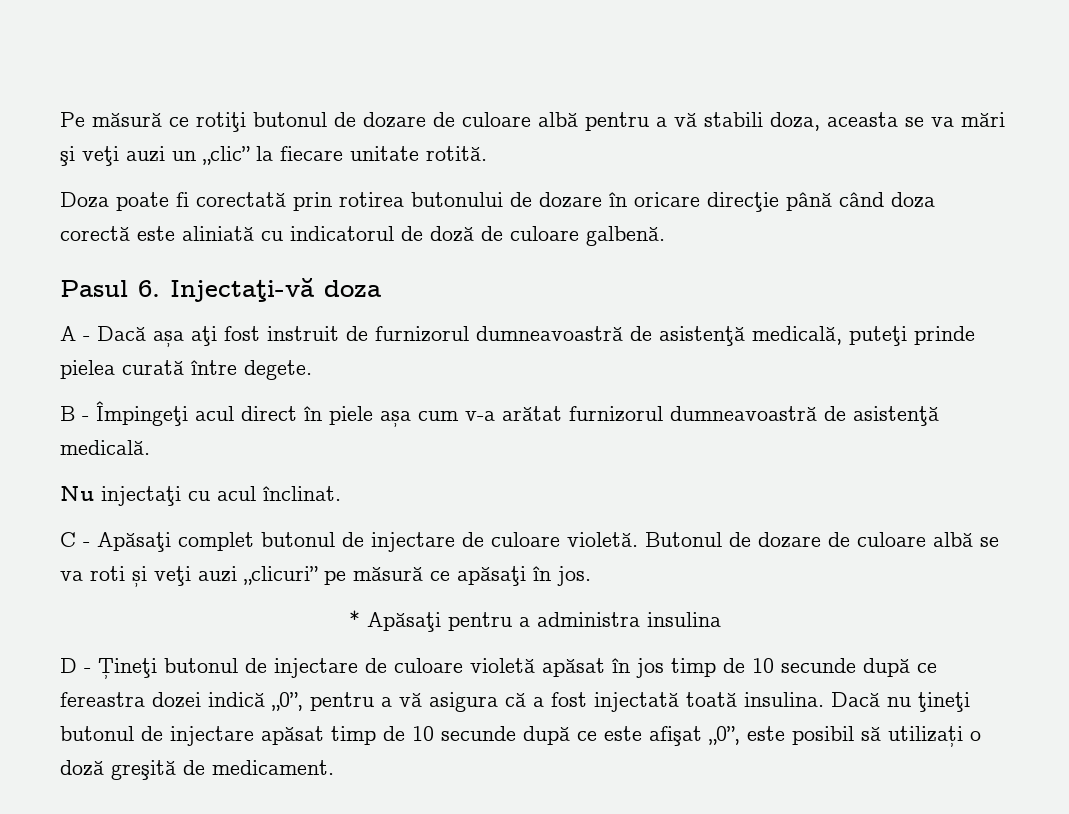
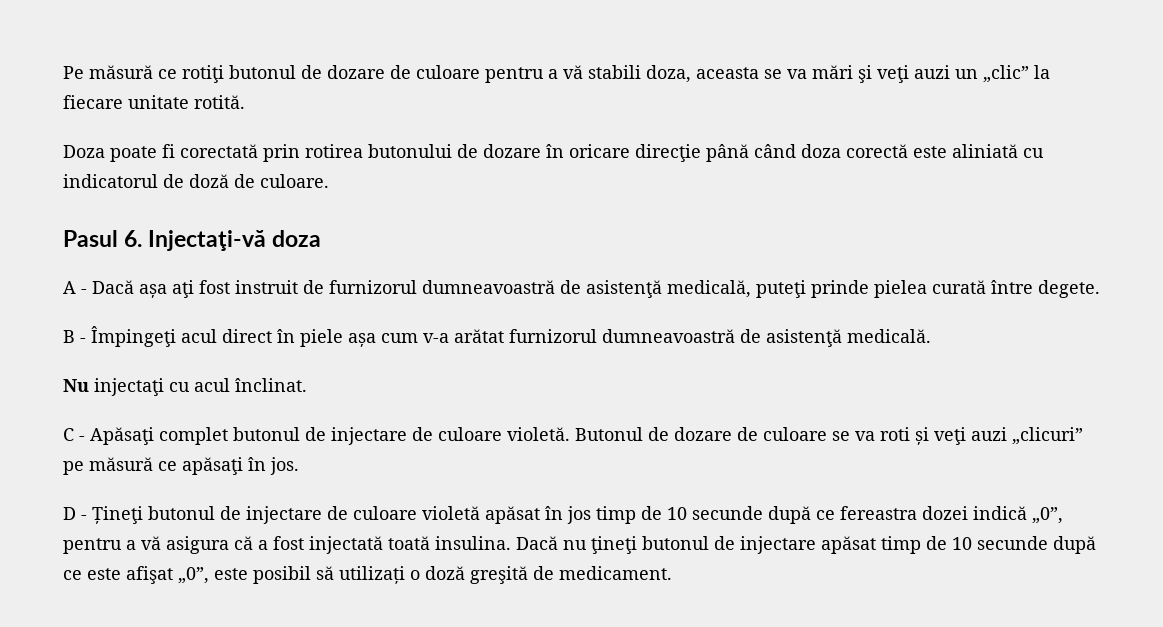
- Pe măsură ce rotiţi butonul de dozare de culoare albă pentru a vă stabili doza, aceasta se va mări şi veţi auzi un „clic” la fiecare unitate rotită.
+ Pe măsură ce rotiţi butonul de dozare de culoare pentru a vă stabili doza, aceasta se va mări şi veţi auzi un „clic” la fiecare unitate rotită.
- Doza poate fi corectată prin rotirea butonului de dozare în oricare direcţie până când doza corectă este aliniată cu indicatorul de doză de culoare galbenă.
+ Doza poate fi corectată prin rotirea butonului de dozare în oricare direcţie până când doza corectă este aliniată cu indicatorul de doză de culoare.
- Butonul de dozare de culoare albă se va roti și veţi auzi „clicuri” pe măsură ce apăsaţi în jos.
+ Butonul de dozare de culoare se va roti și veţi auzi „clicuri” pe măsură ce apăsaţi în jos.
- * Apăsaţi pentru a administra insulina

